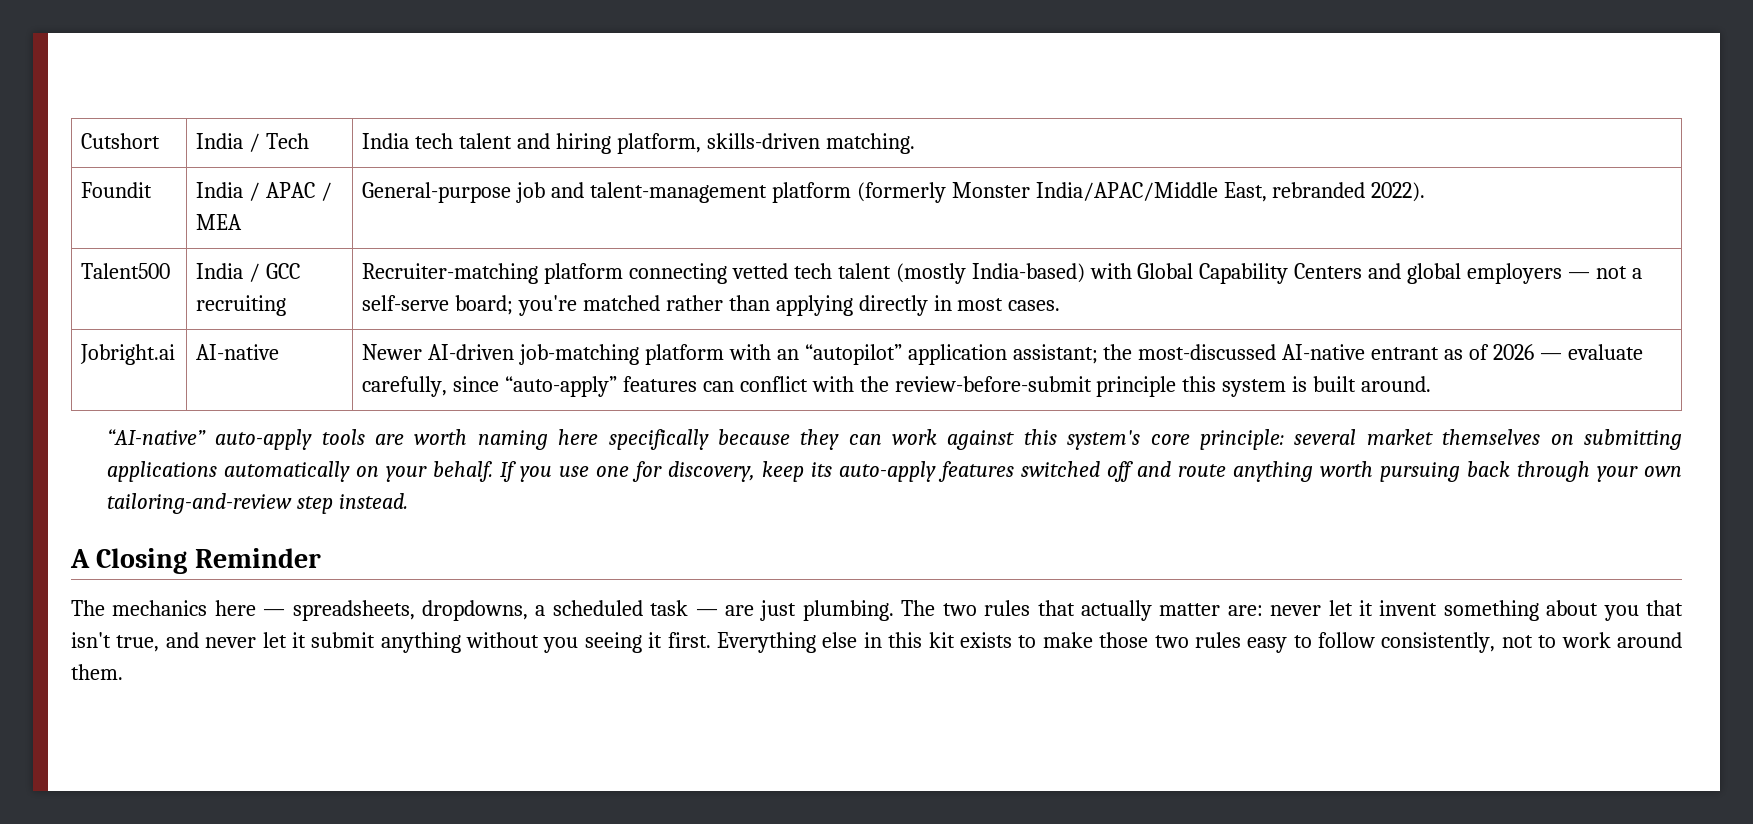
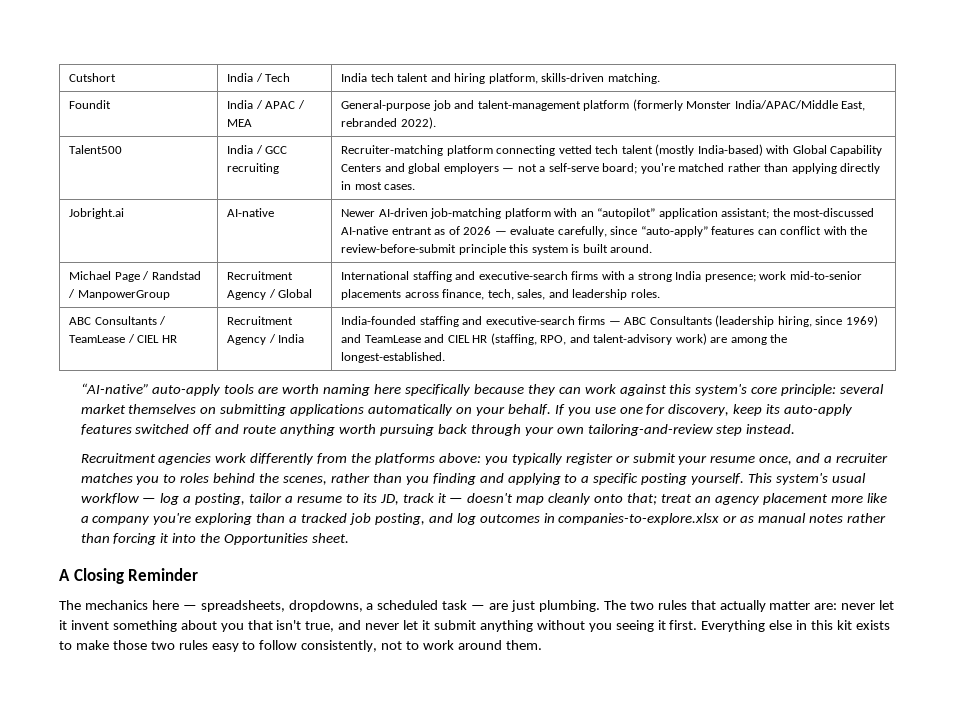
+ Michael Page / Randstad / ManpowerGroup | Recruitment Agency / Global | International staffing and executive-search firms with a strong India presence; work mid-to-senior placements across finance, tech, sales, and leadership roles.
+ ABC Consultants / TeamLease / CIEL HR | Recruitment Agency / India | India-founded staffing and executive-search firms — ABC Consultants (leadership hiring, since 1969) and TeamLease and CIEL HR (staffing, RPO, and talent-advisory work) are among the longest-established.
+ Recruitment agencies work differently from the platforms above: you typically register or submit your resume once, and a recruiter matches you to roles behind the scenes, rather than you finding and applying to a specific posting yourself. This system's usual workflow — log a posting, tailor a resume to its JD, track it — doesn't map cleanly onto that; treat an agency placement more like a company you're exploring than a tracked job posting, and log outcomes in companies-to-explore.xlsx or as manual notes rather than forcing it into the Opportunities sheet.

